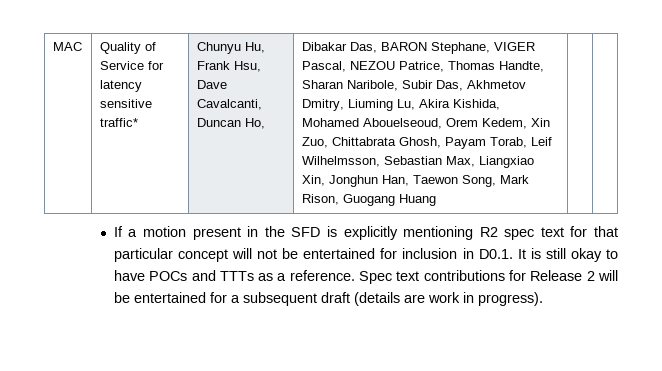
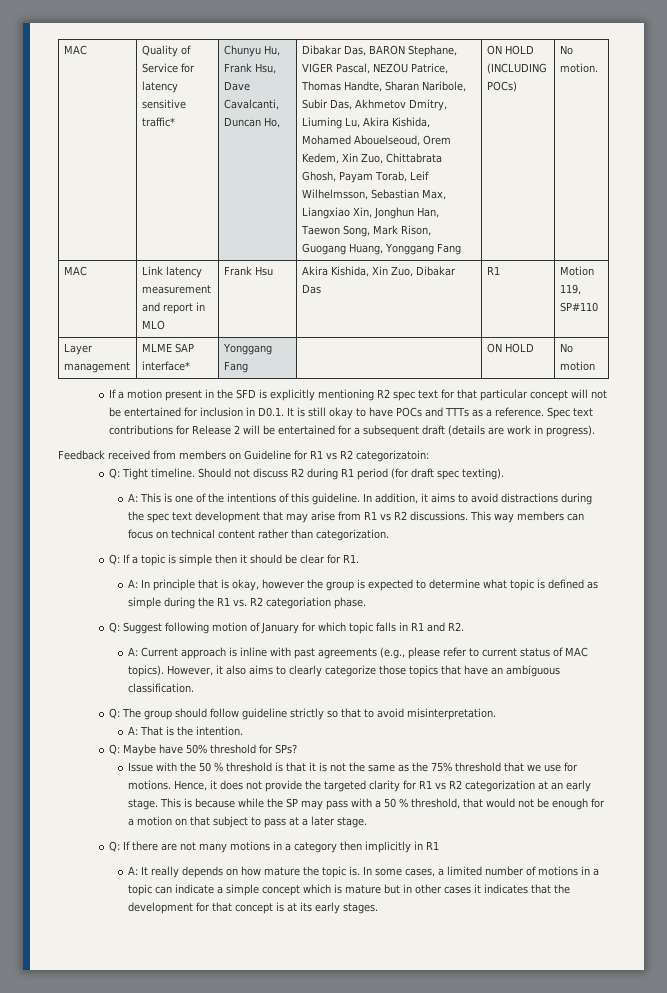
- Dibakar Das, BARON Stephane, VIGER Pascal, NEZOU Patrice, Thomas Handte, Sharan Naribole, Subir Das, Akhmetov Dmitry, Liuming Lu, Akira Kishida, Mohamed Abouelseoud, Orem Kedem, Xin Zuo, Chittabrata Ghosh, Payam Torab, Leif Wilhelmsson, Sebastian Max, Liangxiao Xin, Jonghun Han, Taewon Song, Mark Rison, Guogang Huang
+ Dibakar Das, BARON Stephane, VIGER Pascal, NEZOU Patrice, Thomas Handte, Sharan Naribole, Subir Das, Akhmetov Dmitry, Liuming Lu, Akira Kishida, Mohamed Abouelseoud, Orem Kedem, Xin Zuo, Chittabrata Ghosh, Payam Torab, Leif Wilhelmsson, Sebastian Max, Liangxiao Xin, Jonghun Han, Taewon Song, Mark Rison, Guogang Huang, Yonggang Fang | ON HOLD (INCLUDING POCs) | No motion.
+ MAC | Link latency measurement and report in MLO | Frank Hsu | Akira Kishida, Xin Zuo, Dibakar Das | R1 | Motion 119, SP#110
+ Layer management | MLME SAP interface* | Yonggang Fang | | ON HOLD | No motion
+ Feedback received from members on Guideline for R1 vs R2 categorizatoin:
+ Q: Tight timeline. Should not discuss R2 during R1 period (for draft spec texting).
+ A: This is one of the intentions of this guideline. In addition, it aims to avoid distractions during the spec text development that may arise from R1 vs R2 discussions. This way members can focus on technical content rather than categorization.
+ Q: If a topic is simple then it should be clear for R1.
+ A: In principle that is okay, however the group is expected to determine what topic is defined as simple during the R1 vs. R2 categoriation phase.
+ Q: Suggest following motion of January for which topic falls in R1 and R2.
+ A: Current approach is inline with past agreements (e.g., please refer to current status of MAC topics). However, it also aims to clearly categorize those topics that have an ambiguous classification.
+ Q: The group should follow guideline strictly so that to avoid misinterpretation.
+ A: That is the intention.
+ Q: Maybe have 50% threshold for SPs?
+ Issue with the 50 % threshold is that it is not the same as the 75% threshold that we use for motions. Hence, it does not provide the targeted clarity for R1 vs R2 categorization at an early stage. This is because while the SP may pass with a 50 % threshold, that would not be enough for a motion on that subject to pass at a later stage.
+ Q: If there are not many motions in a category then implicitly in R1
+ A: It really depends on how mature the topic is. In some cases, a limited number of motions in a topic can indicate a simple concept which is mature but in other cases it indicates that the development for that concept is at its early stages.

